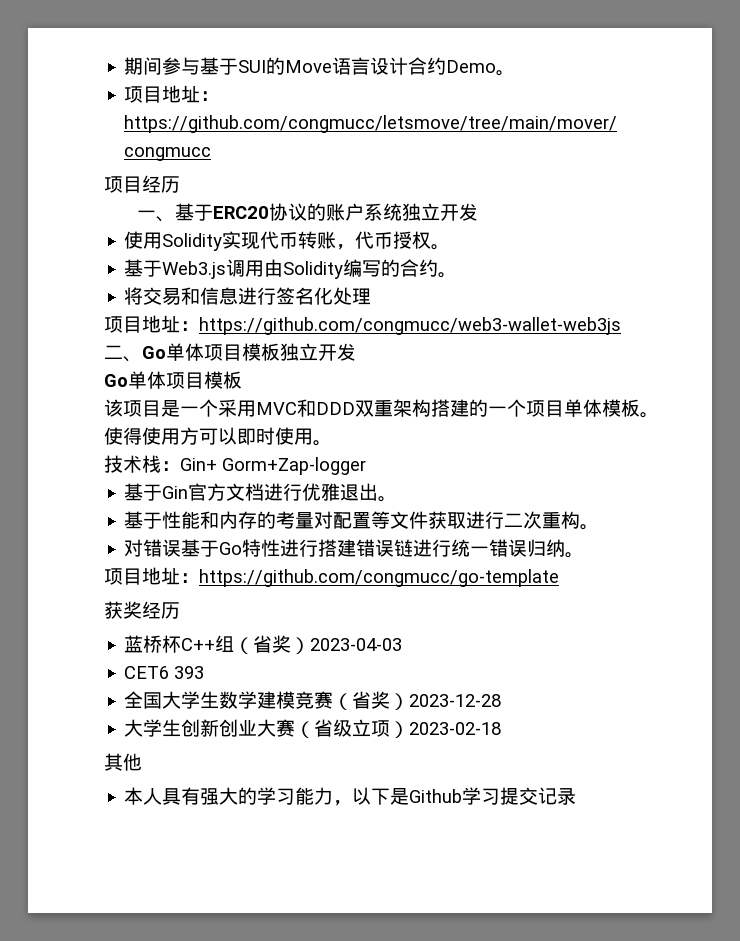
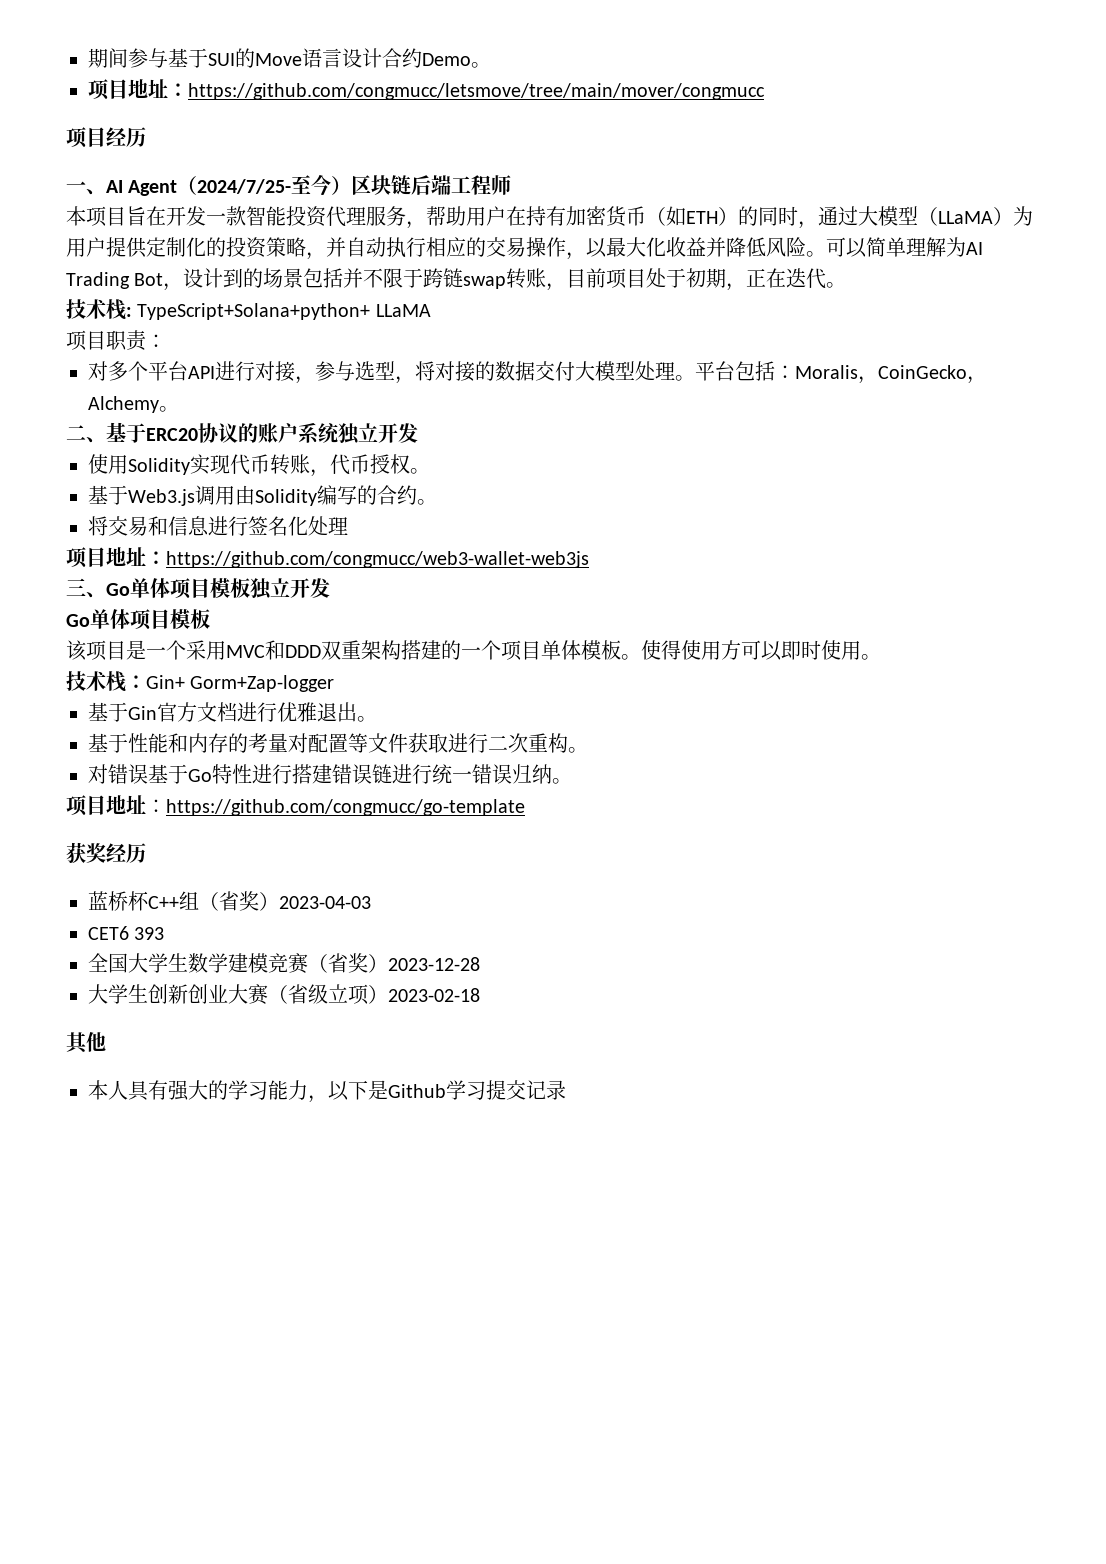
- 一、基于ERC20协议的账户系统独立开发
+ 一、AI Agent（2024/7/25-至今）区块链后端工程师
+ 本项目旨在开发一款智能投资代理服务，帮助用户在持有加密货币（如ETH）的同时，通过大模型（LLaMA）为用户提供定制化的投资策略，并自动执行相应的交易操作，以最大化收益并降低风险。可以简单理解为AI Trading Bot，设计到的场景包括并不限于跨链swap转账，目前项目处于初期，正在迭代。
+ 技术栈: TypeScript+Solana+python+ LLaMA
+ 项目职责：
+ 对多个平台API进行对接，参与选型，将对接的数据交付大模型处理。平台包括：Moralis，CoinGecko，Alchemy。
+ 二、基于ERC20协议的账户系统独立开发
- 二、Go单体项目模板独立开发
+ 三、Go单体项目模板独立开发

